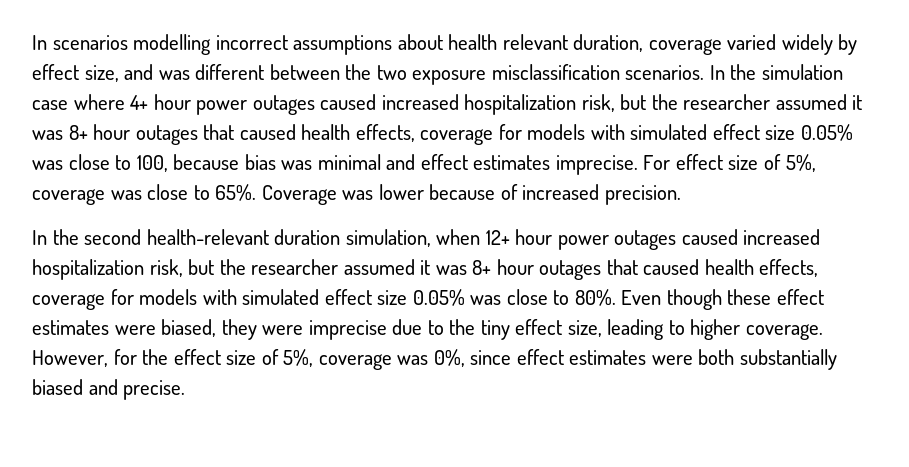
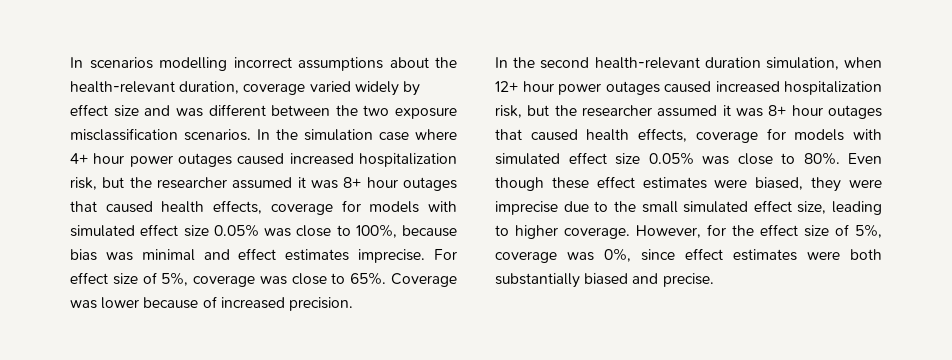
- In scenarios modelling incorrect assumptions about health relevant duration, coverage varied widely by effect size, and was different between the two exposure misclassification scenarios.
+ In scenarios modelling incorrect assumptions about the health-relevant duration, coverage varied widely by effect size and was different between the two exposure misclassification scenarios.
- In the simulation case where 4+ hour power outages caused increased hospitalization risk, but the researcher assumed it was 8+ hour outages that caused health effects, coverage for models with simulated effect size 0.05% was close to 100, because bias was minimal and effect estimates imprecise.
+ In the simulation case where 4+ hour power outages caused increased hospitalization risk, but the researcher assumed it was 8+ hour outages that caused health effects, coverage for models with simulated effect size 0.05% was close to 100%, because bias was minimal and effect estimates imprecise.
- Even though these effect estimates were biased, they were imprecise due to the tiny effect size, leading to higher coverage.
+ Even though these effect estimates were biased, they were imprecise due to the small simulated effect size, leading to higher coverage.

